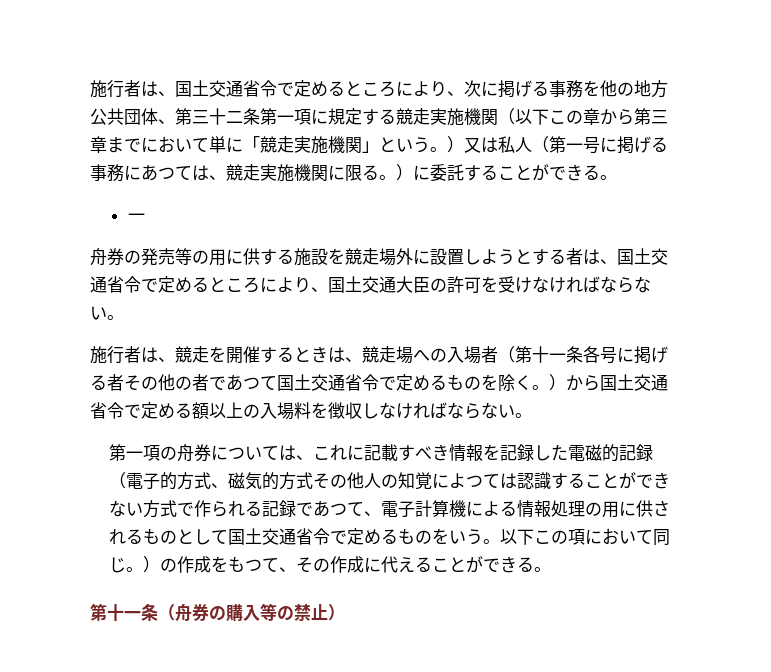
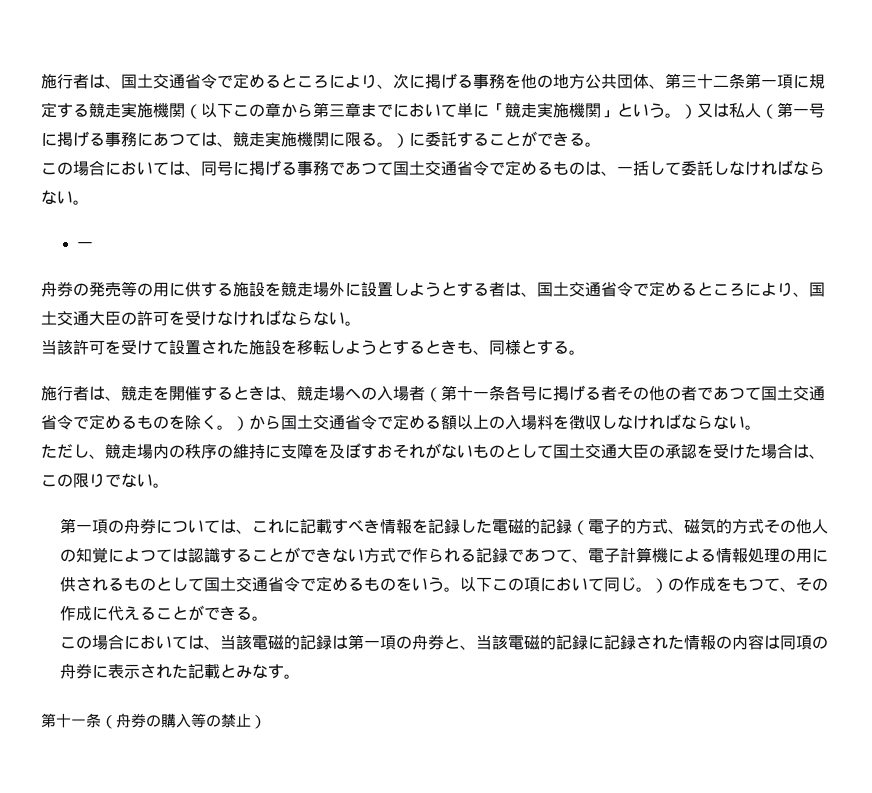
+ この場合においては、同号に掲げる事務であつて国土交通省令で定めるものは、一括して委託しなければならない。
+ 当該許可を受けて設置された施設を移転しようとするときも、同様とする。
+ ただし、競走場内の秩序の維持に支障を及ぼすおそれがないものとして国土交通大臣の承認を受けた場合は、この限りでない。
+ この場合においては、当該電磁的記録は第一項の舟券と、当該電磁的記録に記録された情報の内容は同項の舟券に表示された記載とみなす。

